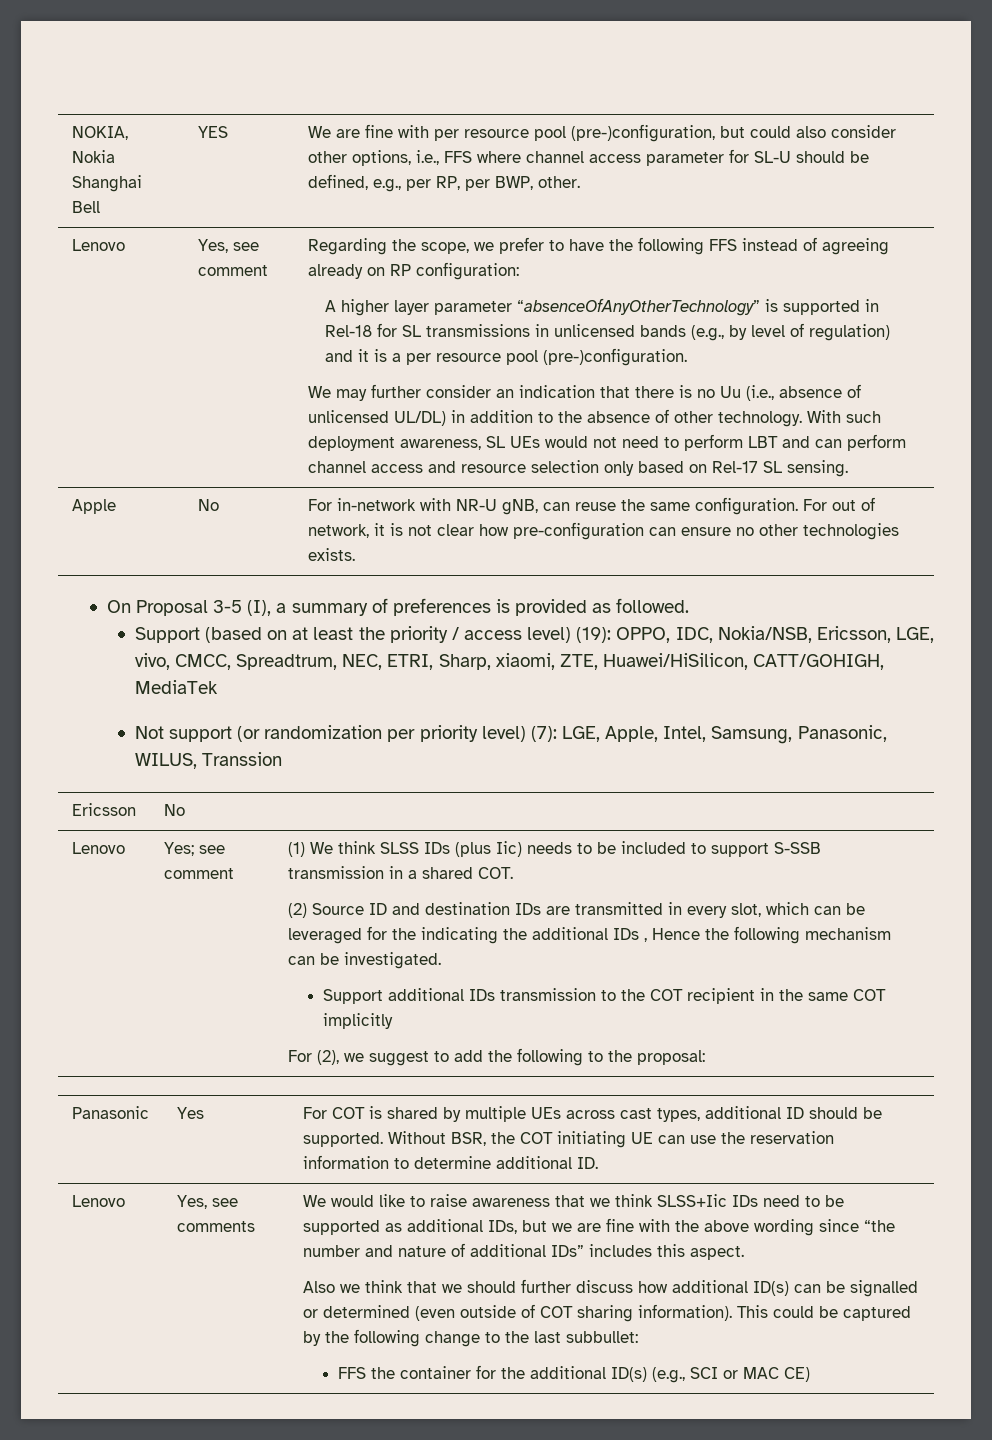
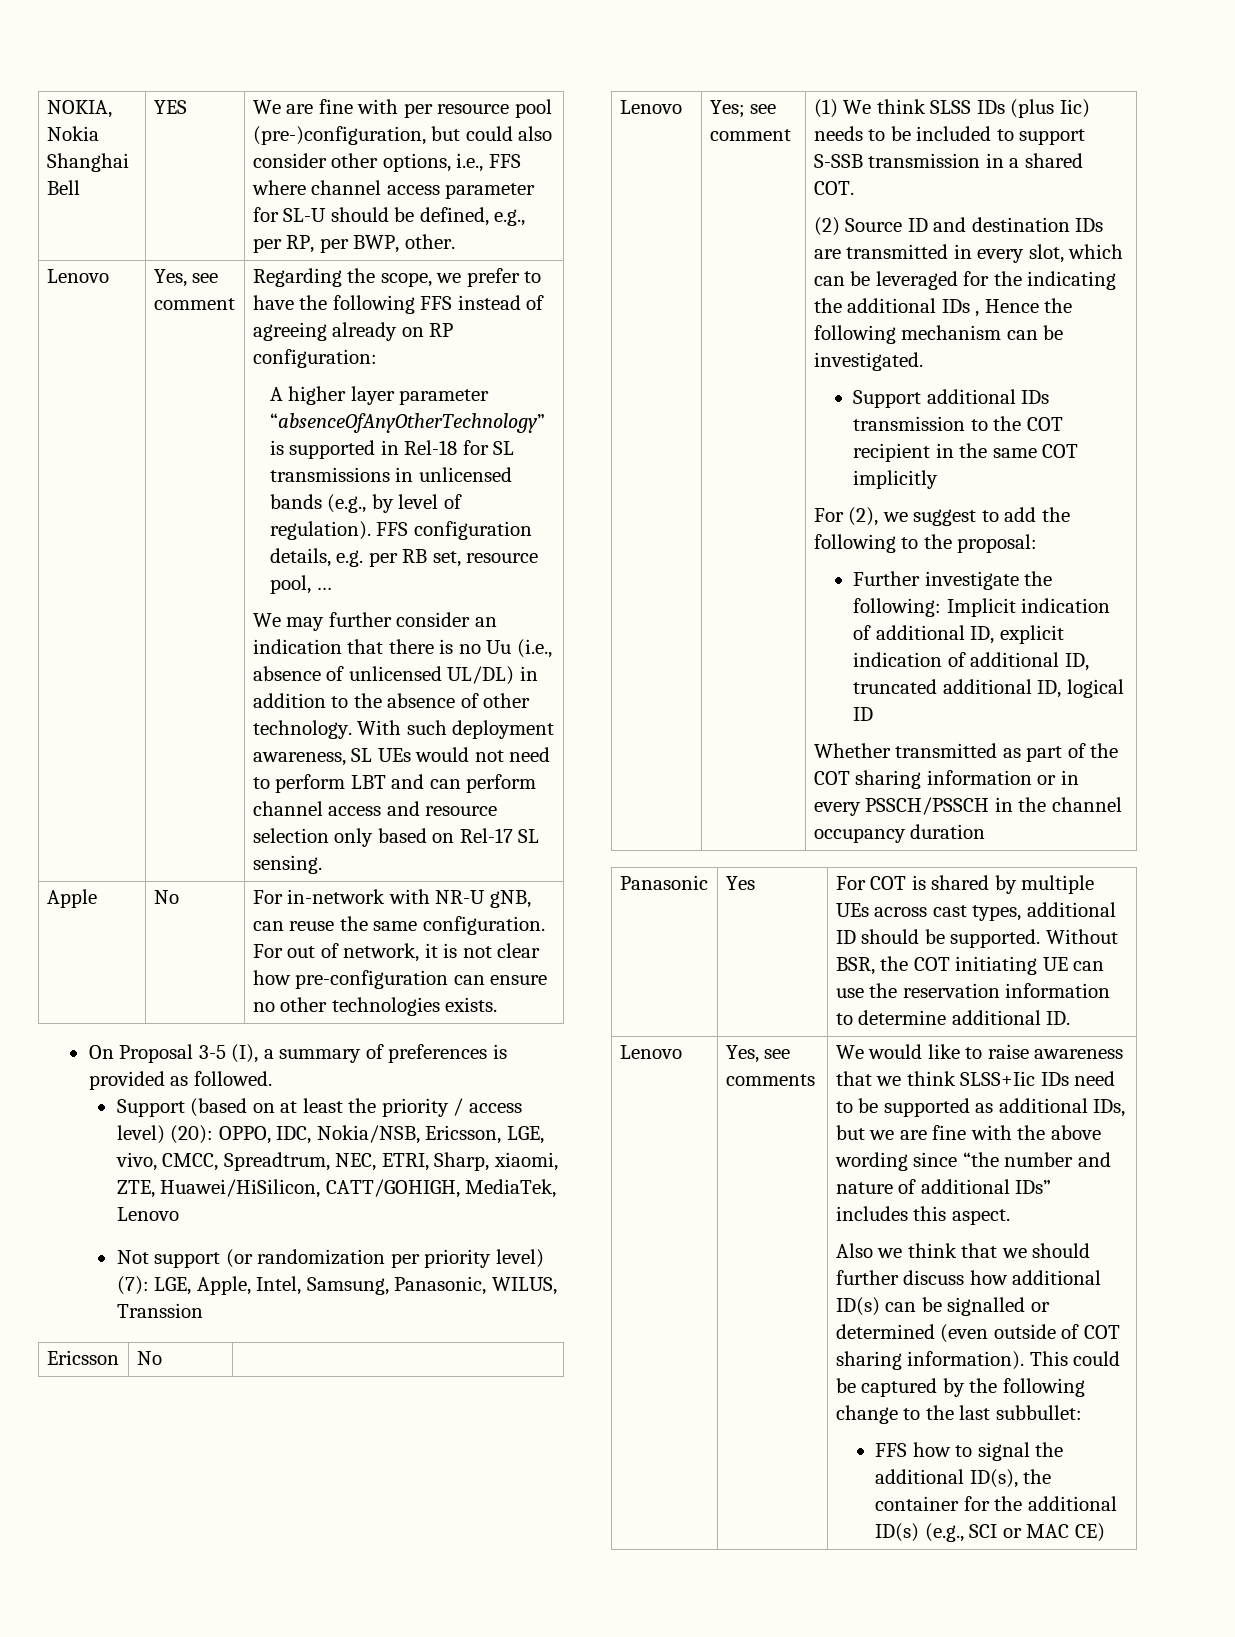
- A higher layer parameter “absenceOfAnyOtherTechnology” is supported in Rel-18 for SL transmissions in unlicensed bands (e.g., by level of regulation) and it is a per resource pool (pre-)configuration.
+ A higher layer parameter “absenceOfAnyOtherTechnology” is supported in Rel-18 for SL transmissions in unlicensed bands (e.g., by level of regulation). FFS configuration details, e.g. per RB set, resource pool, …
- Support (based on at least the priority / access level) (19): OPPO, IDC, Nokia/NSB, Ericsson, LGE, vivo, CMCC, Spreadtrum, NEC, ETRI, Sharp, xiaomi, ZTE, Huawei/HiSilicon, CATT/GOHIGH, MediaTek
+ Support (based on at least the priority / access level) (20): OPPO, IDC, Nokia/NSB, Ericsson, LGE, vivo, CMCC, Spreadtrum, NEC, ETRI, Sharp, xiaomi, ZTE, Huawei/HiSilicon, CATT/GOHIGH, MediaTek, Lenovo
+ Further investigate the following: Implicit indication of additional ID, explicit indication of additional ID, truncated additional ID, logical ID
+ Whether transmitted as part of the COT sharing information or in every PSSCH/PSSCH in the channel occupancy duration
- FFS the container for the additional ID(s) (e.g., SCI or MAC CE)
+ FFS how to signal the additional ID(s), the container for the additional ID(s) (e.g., SCI or MAC CE)

